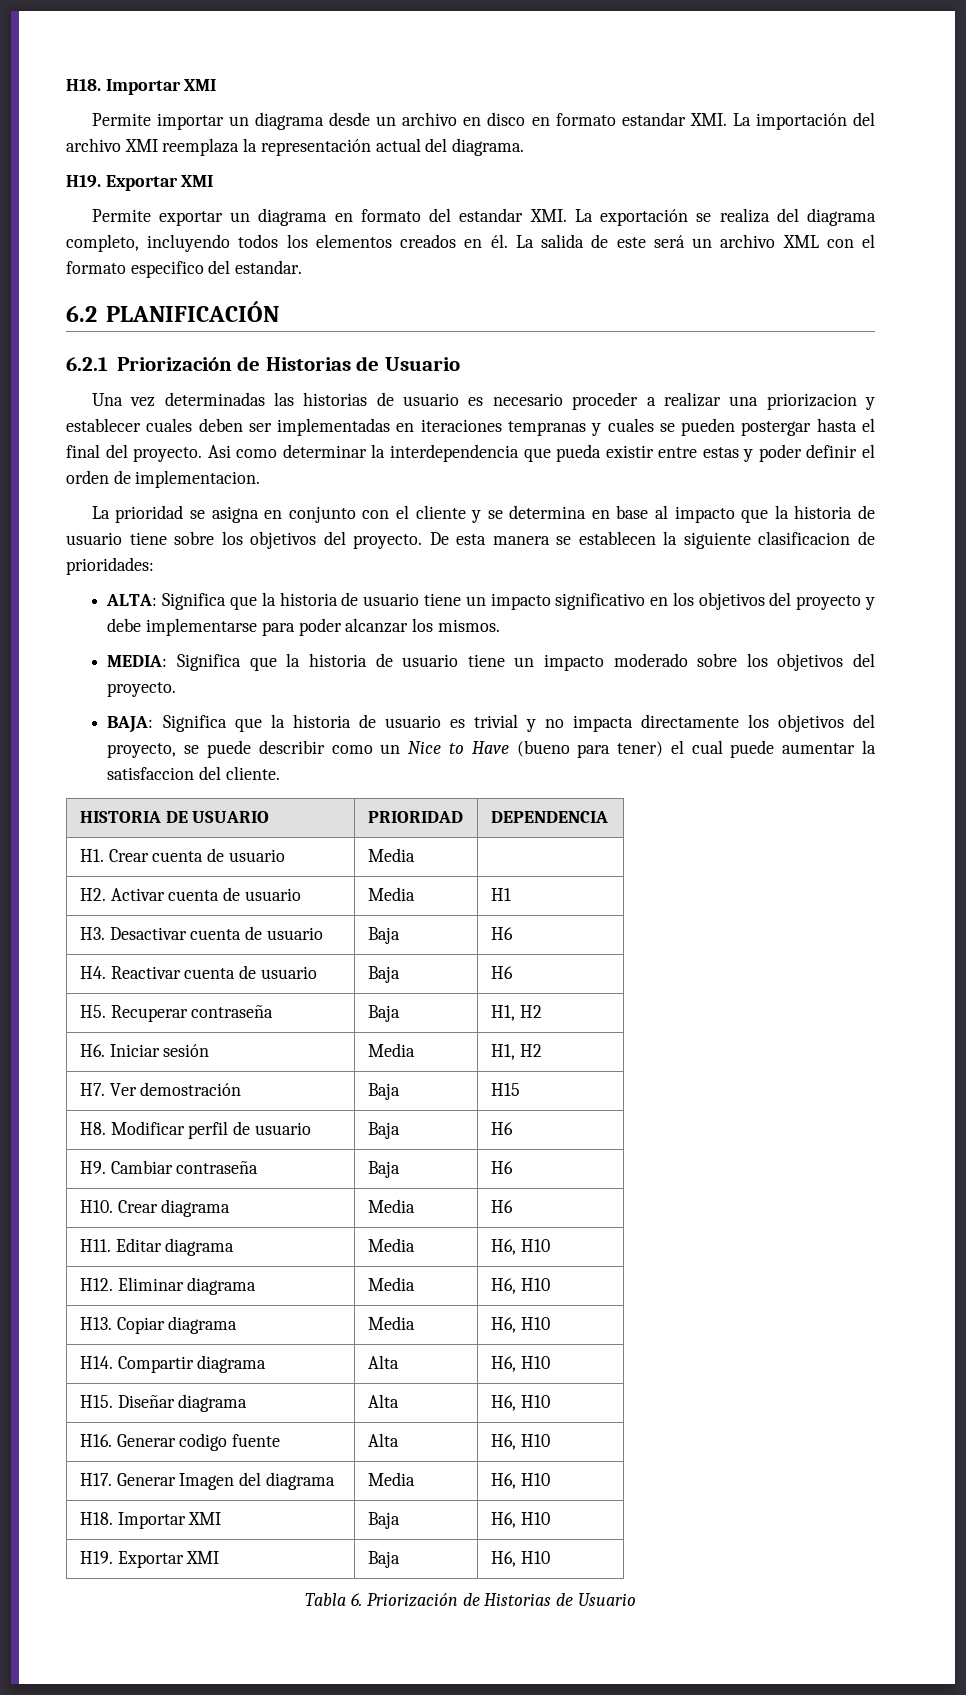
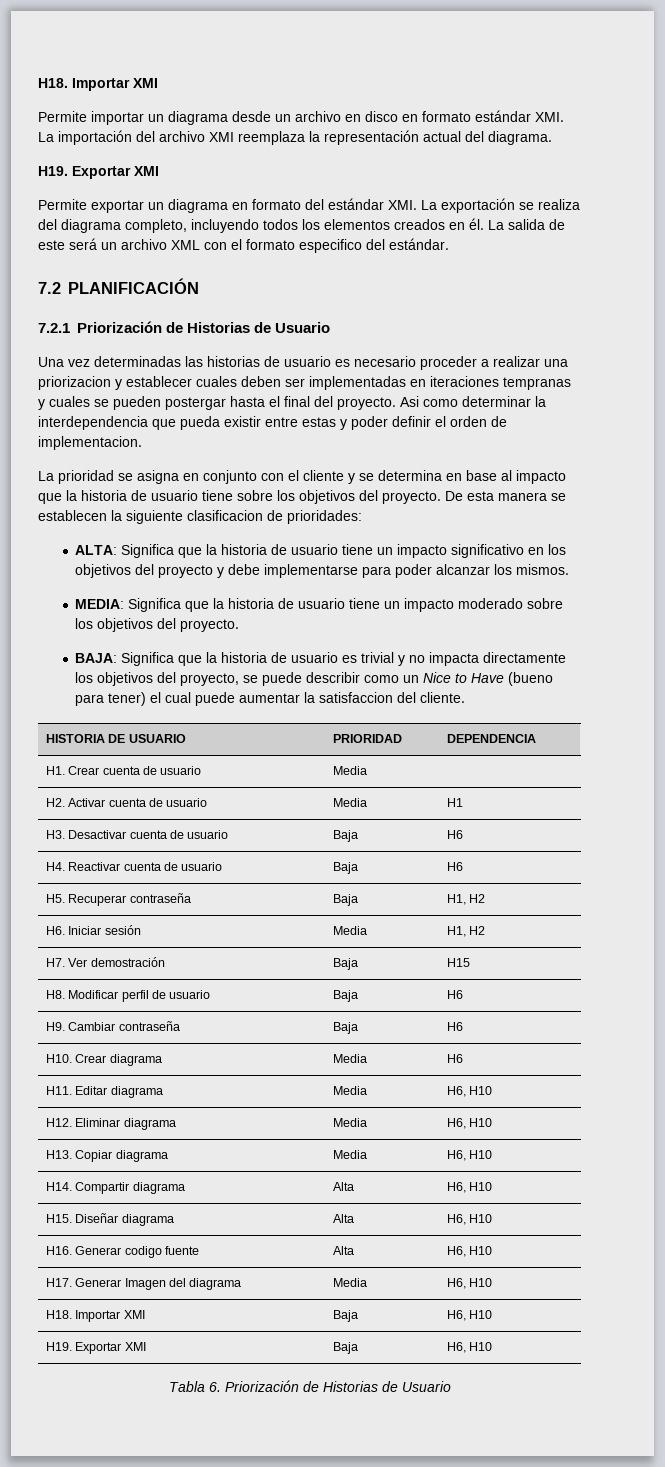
- Permite importar un diagrama desde un archivo en disco en formato estandar XMI. La importación del archivo XMI reemplaza la representación actual del diagrama.
+ Permite importar un diagrama desde un archivo en disco en formato estándar XMI. La importación del archivo XMI reemplaza la representación actual del diagrama.
- Permite exportar un diagrama en formato del estandar XMI. La exportación se realiza del diagrama completo, incluyendo todos los elementos creados en él.
+ Permite exportar un diagrama en formato del estándar XMI. La exportación se realiza del diagrama completo, incluyendo todos los elementos creados en él.
- La salida de este será un archivo XML con el formato especifico del estandar.
- 6.2 PLANIFICACIÓN
+ La salida de este será un archivo XML con el formato especifico del estándar.
+ 7.2 PLANIFICACIÓN
- 6.2.1 Priorización de Historias de Usuario
+ 7.2.1 Priorización de Historias de Usuario

